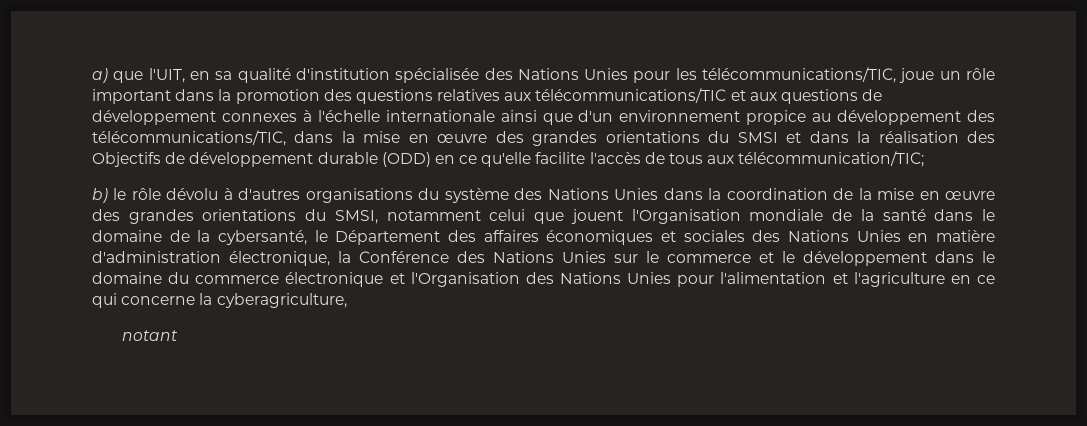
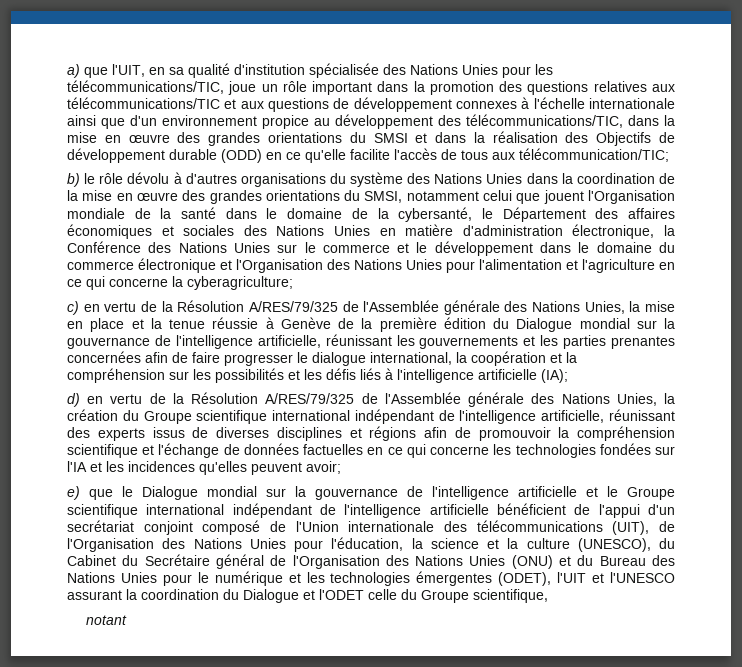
- b) le rôle dévolu à d'autres organisations du système des Nations Unies dans la coordination de la mise en œuvre des grandes orientations du SMSI, notamment celui que jouent l'Organisation mondiale de la santé dans le domaine de la cybersanté, le Département des affaires économiques et sociales des Nations Unies en matière d'administration électronique, la Conférence des Nations Unies sur le commerce et le développement dans le domaine du commerce électronique et l'Organisation des Nations Unies pour l'alimentation et l'agriculture en ce qui concerne la cyberagriculture,
+ b) le rôle dévolu à d'autres organisations du système des Nations Unies dans la coordination de la mise en œuvre des grandes orientations du SMSI, notamment celui que jouent l'Organisation mondiale de la santé dans le domaine de la cybersanté, le Département des affaires économiques et sociales des Nations Unies en matière d'administration électronique, la Conférence des Nations Unies sur le commerce et le développement dans le domaine du commerce électronique et l'Organisation des Nations Unies pour l'alimentation et l'agriculture en ce qui concerne la cyberagriculture;
+ c) en vertu de la Résolution A/RES/79/325 de l'Assemblée générale des Nations Unies, la mise en place et la tenue réussie à Genève de la première édition du Dialogue mondial sur la gouvernance de l'intelligence artificielle, réunissant les gouvernements et les parties prenantes concernées afin de faire progresser le dialogue international, la coopération et la compréhension sur les possibilités et les défis liés à l'intelligence artificielle (IA);
+ d) en vertu de la Résolution A/RES/79/325 de l'Assemblée générale des Nations Unies, la création du Groupe scientifique international indépendant de l'intelligence artificielle, réunissant des experts issus de diverses disciplines et régions afin de promouvoir la compréhension scientifique et l'échange de données factuelles en ce qui concerne les technologies fondées sur l'IA et les incidences qu'elles peuvent avoir;
+ e) que le Dialogue mondial sur la gouvernance de l'intelligence artificielle et le Groupe scientifique international indépendant de l'intelligence artificielle bénéficient de l'appui d'un secrétariat conjoint composé de l'Union internationale des télécommunications (UIT), de l'Organisation des Nations Unies pour l'éducation, la science et la culture (UNESCO), du Cabinet du Secrétaire général de l'Organisation des Nations Unies (ONU) et du Bureau des Nations Unies pour le numérique et les technologies émergentes (ODET), l'UIT et l'UNESCO assurant la coordination du Dialogue et l'ODET celle du Groupe scientifique,

